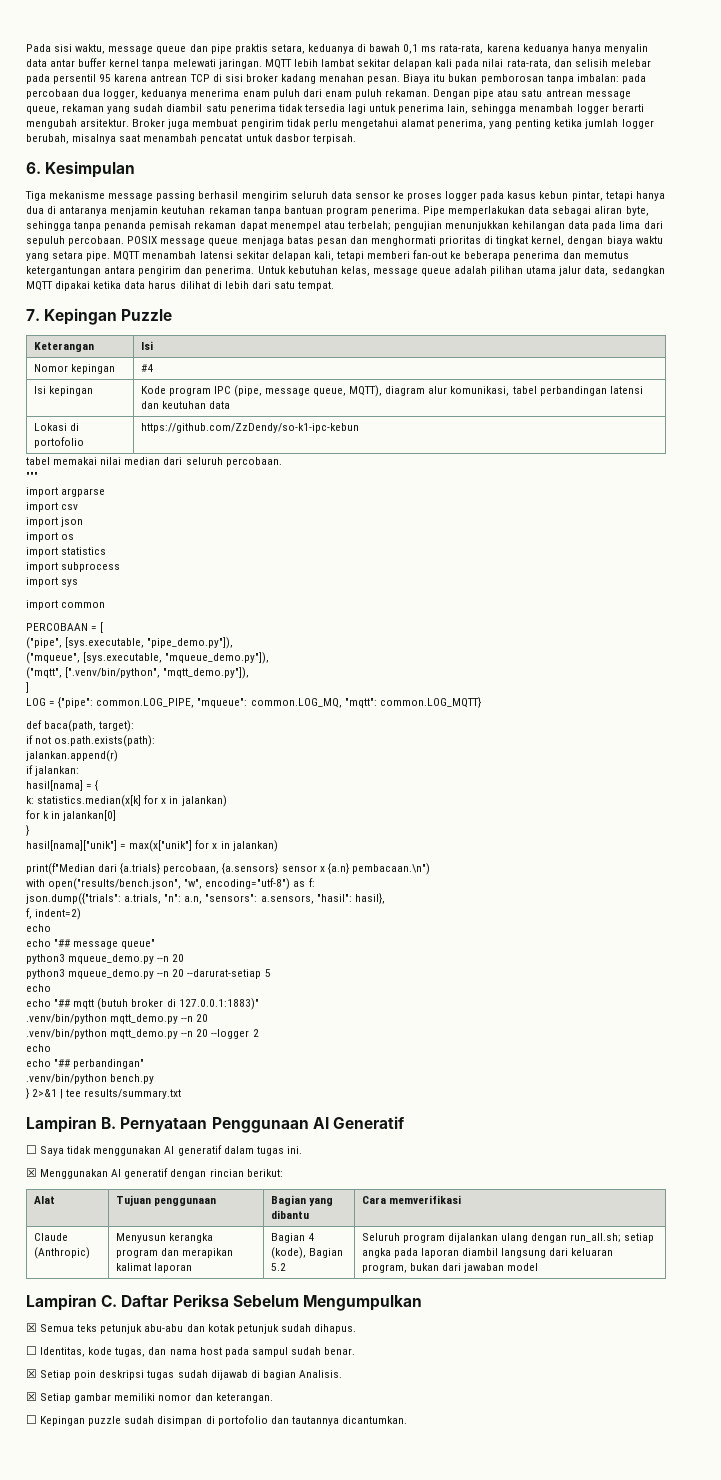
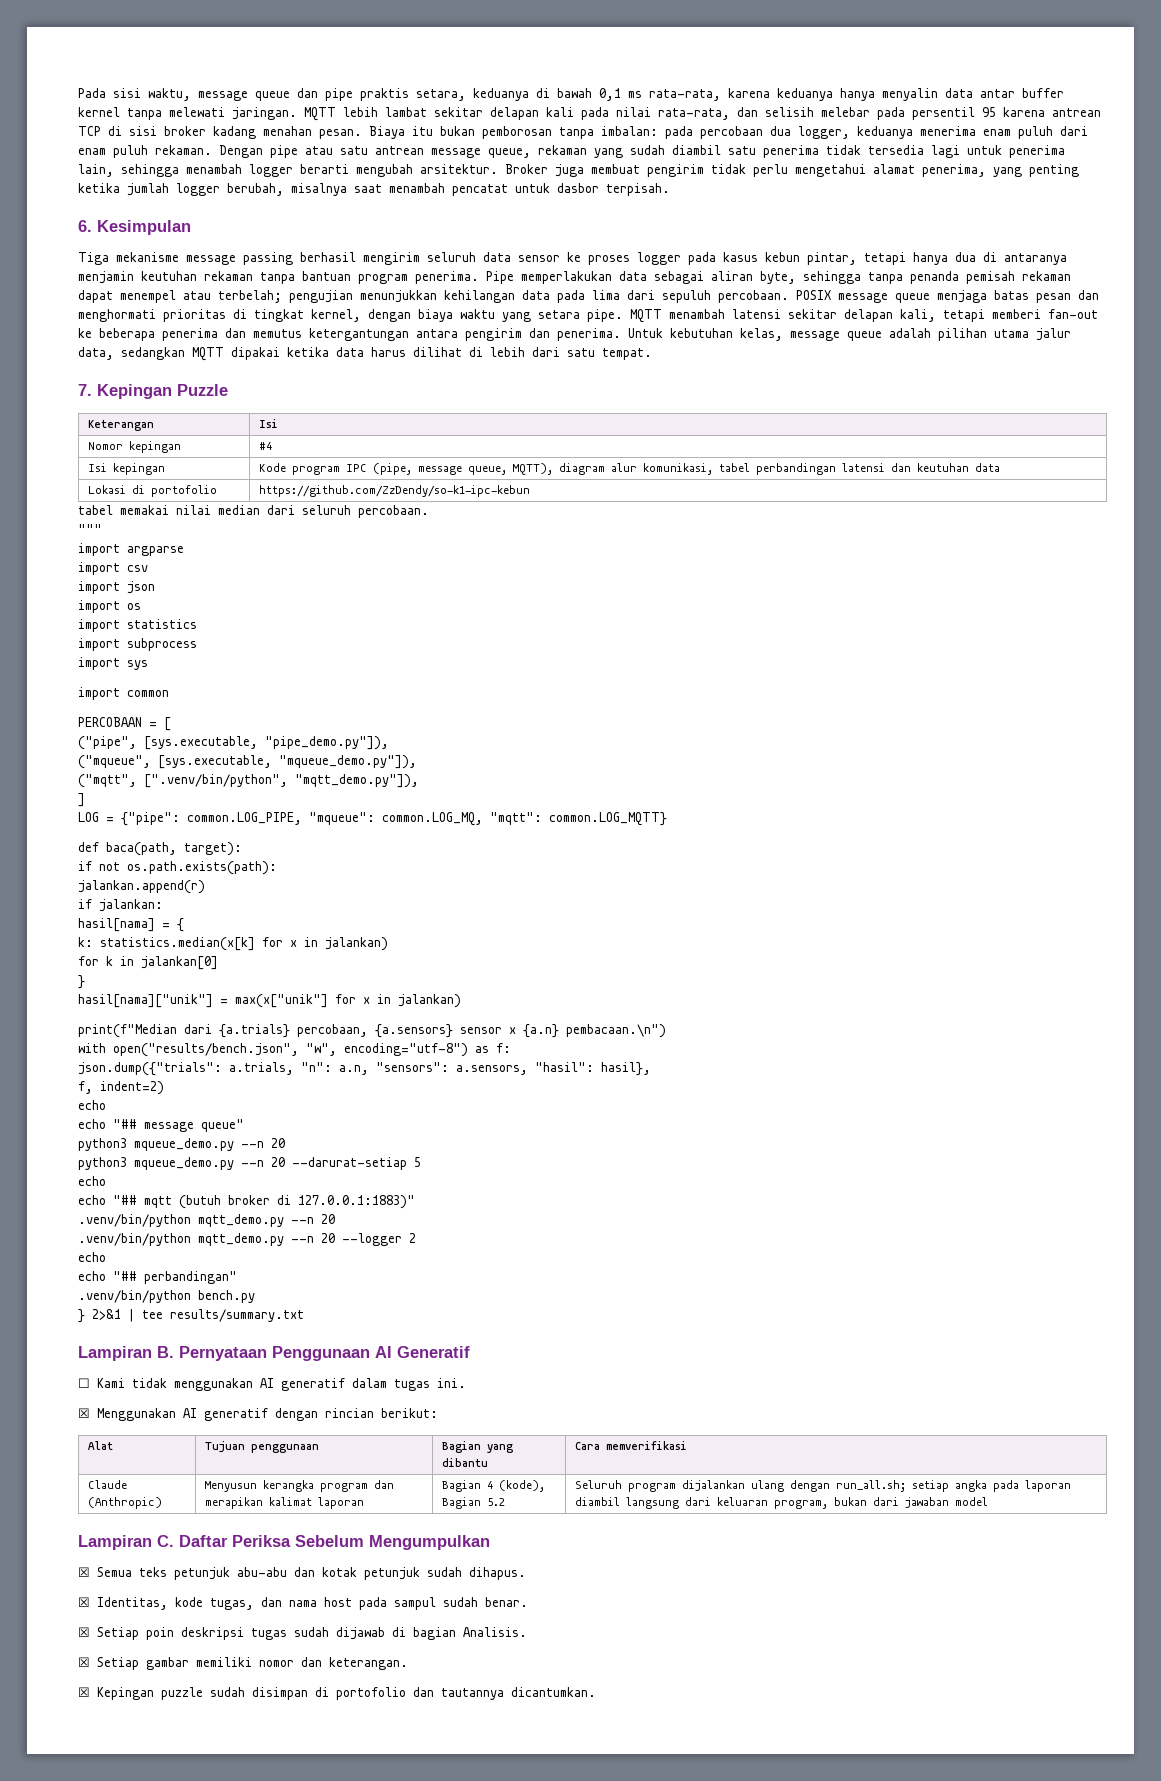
- ☐ Saya tidak menggunakan AI generatif dalam tugas ini.
+ ☐ Kami tidak menggunakan AI generatif dalam tugas ini.
- ☐ Identitas, kode tugas, dan nama host pada sampul sudah benar.
+ ☒ Identitas, kode tugas, dan nama host pada sampul sudah benar.
- ☐ Kepingan puzzle sudah disimpan di portofolio dan tautannya dicantumkan.
+ ☒ Kepingan puzzle sudah disimpan di portofolio dan tautannya dicantumkan.

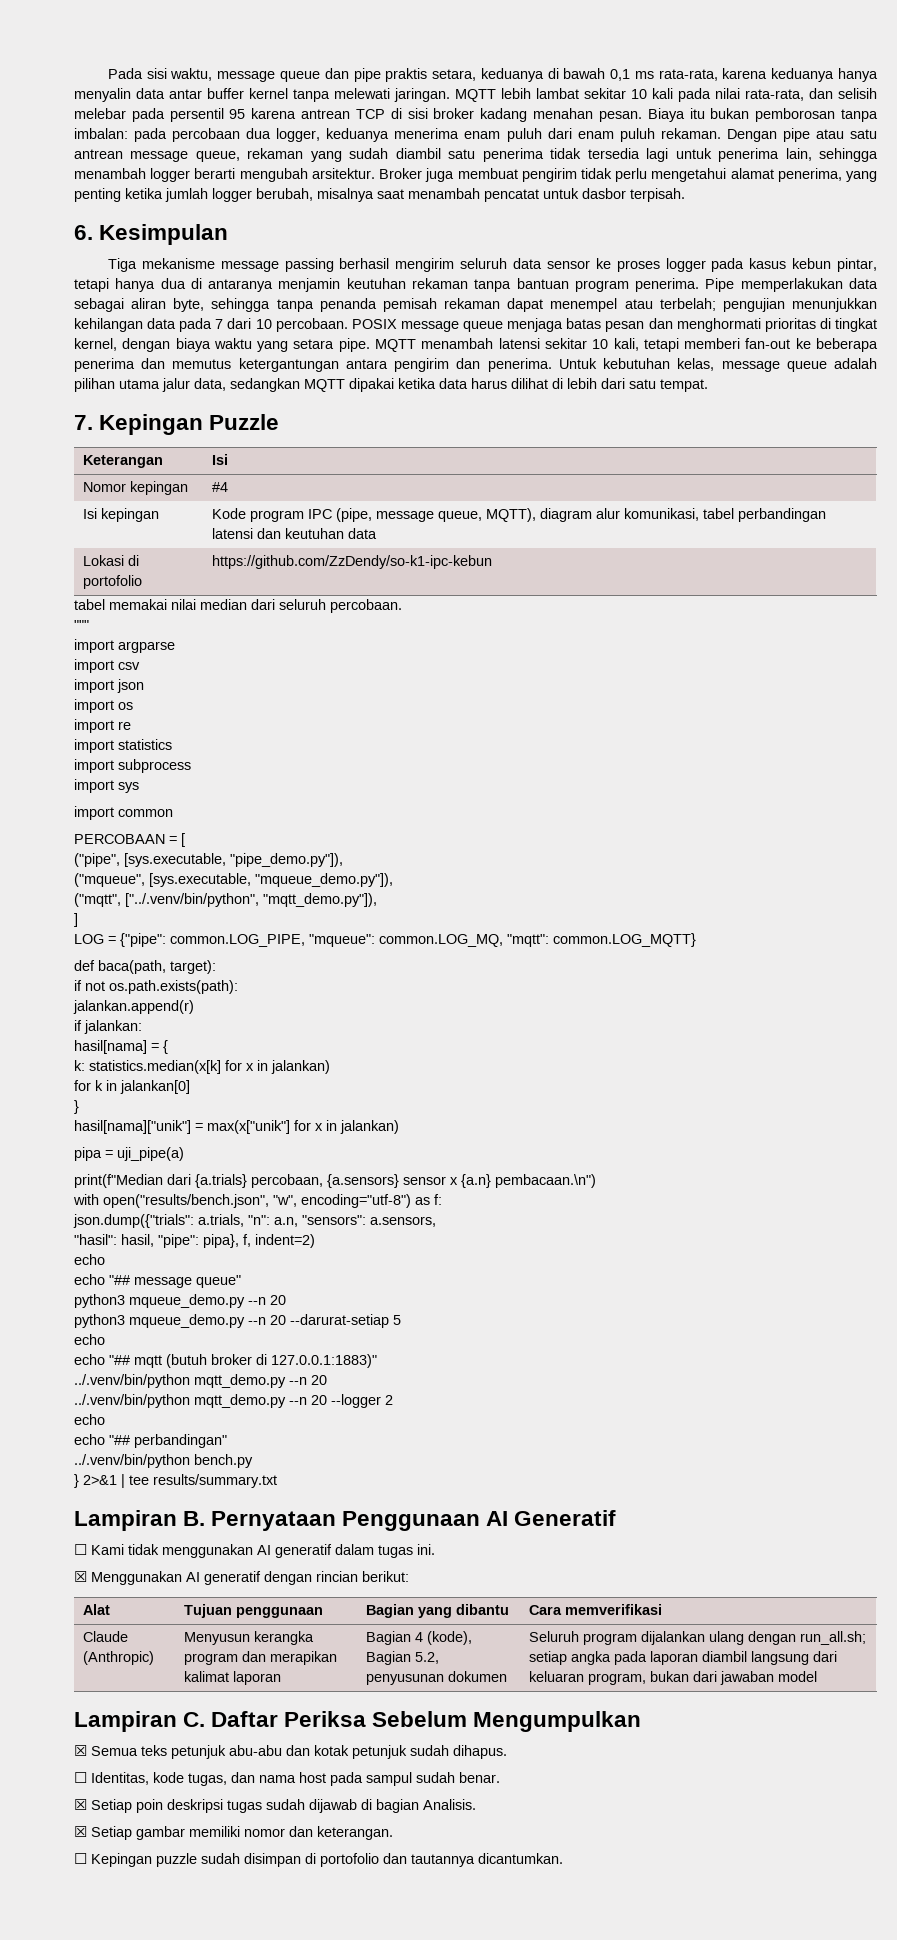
- MQTT lebih lambat sekitar delapan kali pada nilai rata-rata, dan selisih melebar pada persentil 95 karena antrean TCP di sisi broker kadang menahan pesan.
+ MQTT lebih lambat sekitar 10 kali pada nilai rata-rata, dan selisih melebar pada persentil 95 karena antrean TCP di sisi broker kadang menahan pesan.
- Pipe memperlakukan data sebagai aliran byte, sehingga tanpa penanda pemisah rekaman dapat menempel atau terbelah; pengujian menunjukkan kehilangan data pada lima dari sepuluh percobaan.
+ Pipe memperlakukan data sebagai aliran byte, sehingga tanpa penanda pemisah rekaman dapat menempel atau terbelah; pengujian menunjukkan kehilangan data pada 7 dari 10 percobaan.
- MQTT menambah latensi sekitar delapan kali, tetapi memberi fan-out ke beberapa penerima dan memutus ketergantungan antara pengirim dan penerima.
+ MQTT menambah latensi sekitar 10 kali, tetapi memberi fan-out ke beberapa penerima dan memutus ketergantungan antara pengirim dan penerima.
+ import re
- ("mqtt", [".venv/bin/python", "mqtt_demo.py"]),
+ ("mqtt", ["../.venv/bin/python", "mqtt_demo.py"]),
+ pipa = uji_pipe(a)
- json.dump({"trials": a.trials, "n": a.n, "sensors": a.sensors, "hasil": hasil},
- f, indent=2)
+ json.dump({"trials": a.trials, "n": a.n, "sensors": a.sensors,
+ "hasil": hasil, "pipe": pipa}, f, indent=2)
  echo "## mqtt (butuh broker di 127.0.0.1:1883)"
- .venv/bin/python mqtt_demo.py --n 20
+ ../.venv/bin/python mqtt_demo.py --n 20
- .venv/bin/python mqtt_demo.py --n 20 --logger 2
+ ../.venv/bin/python mqtt_demo.py --n 20 --logger 2
- .venv/bin/python bench.py
+ ../.venv/bin/python bench.py
- Claude (Anthropic) | Menyusun kerangka program dan merapikan kalimat laporan | Bagian 4 (kode), Bagian 5.2 | Seluruh program dijalankan ulang dengan run_all.sh; setiap angka pada laporan diambil langsung dari keluaran program, bukan dari jawaban model
+ Claude (Anthropic) | Menyusun kerangka program dan merapikan kalimat laporan | Bagian 4 (kode), Bagian 5.2, penyusunan dokumen | Seluruh program dijalankan ulang dengan run_all.sh; setiap angka pada laporan diambil langsung dari keluaran program, bukan dari jawaban model
- ☒ Identitas, kode tugas, dan nama host pada sampul sudah benar.
+ ☐ Identitas, kode tugas, dan nama host pada sampul sudah benar.
- ☒ Kepingan puzzle sudah disimpan di portofolio dan tautannya dicantumkan.
+ ☐ Kepingan puzzle sudah disimpan di portofolio dan tautannya dicantumkan.

